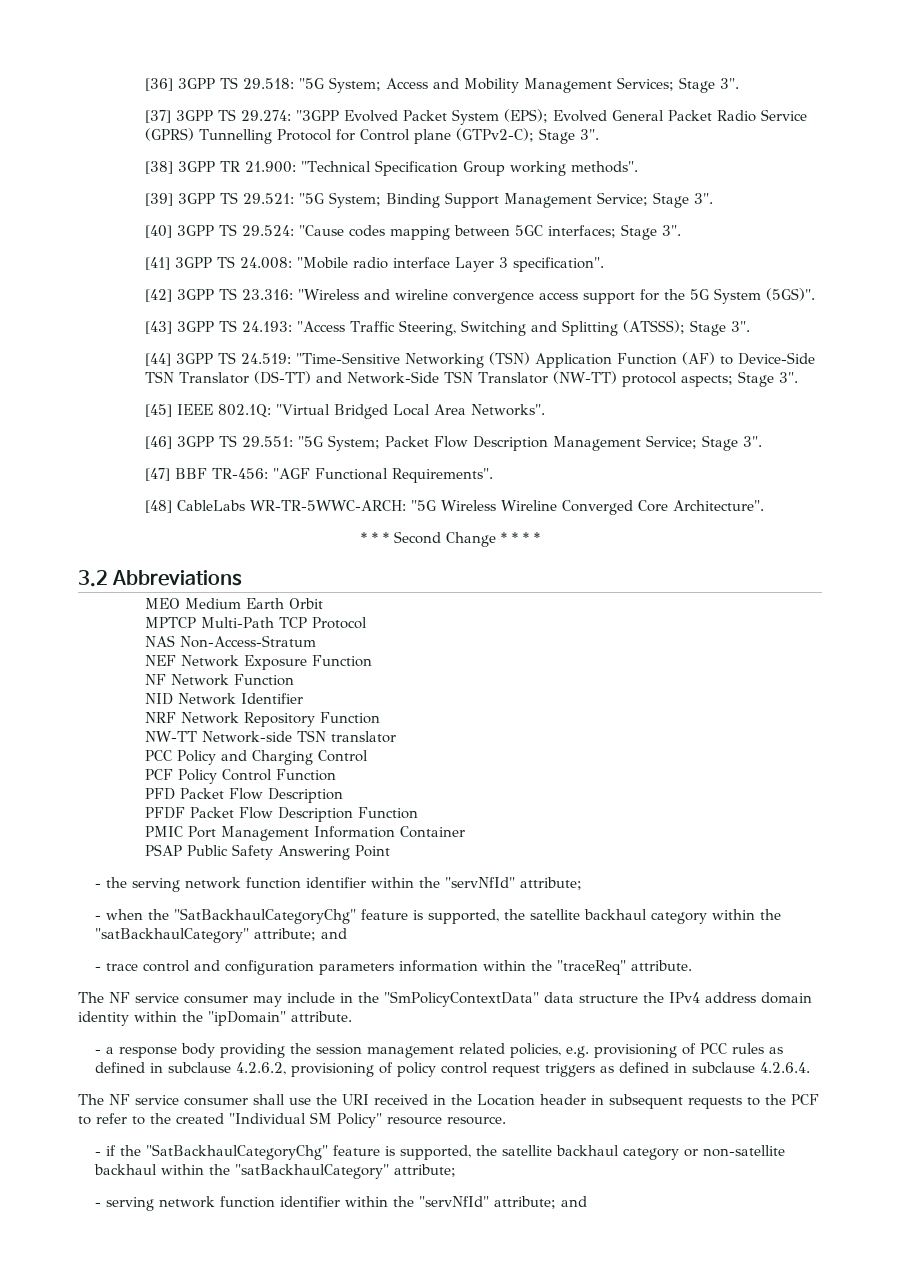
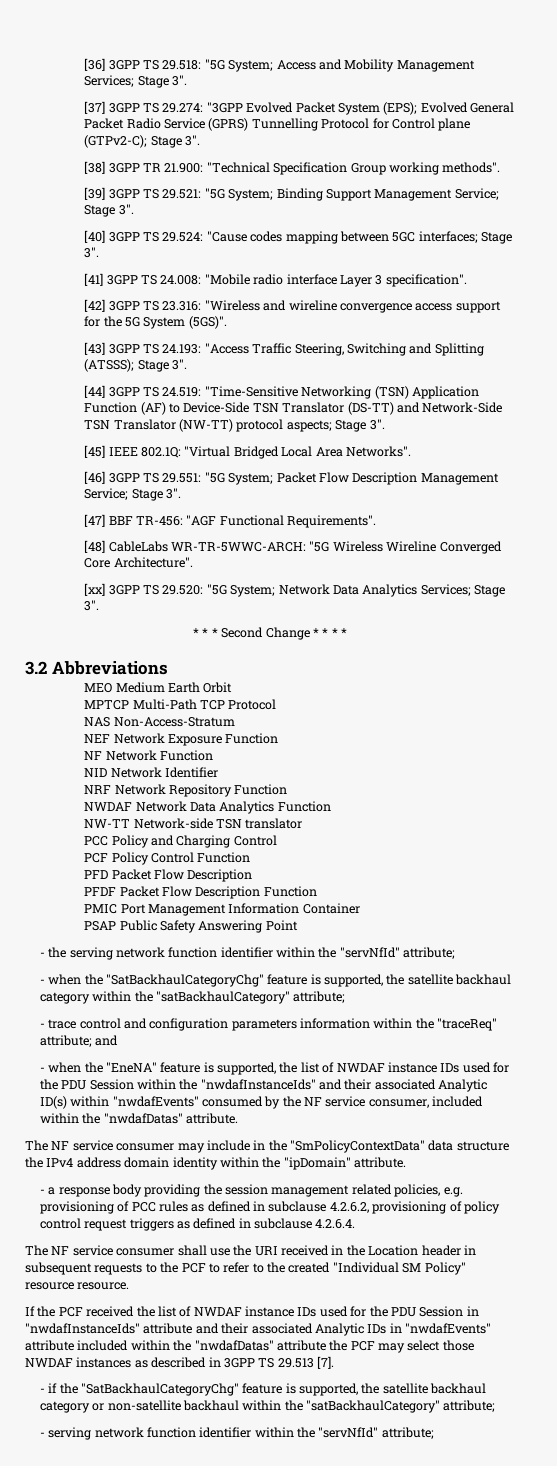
+ [xx] 3GPP TS 29.520: "5G System; Network Data Analytics Services; Stage 3".
+ NWDAF Network Data Analytics Function
- - when the "SatBackhaulCategoryChg" feature is supported, the satellite backhaul category within the "satBackhaulCategory" attribute; and
+ - when the "SatBackhaulCategoryChg" feature is supported, the satellite backhaul category within the "satBackhaulCategory" attribute;
- - trace control and configuration parameters information within the "traceReq" attribute.
+ - trace control and configuration parameters information within the "traceReq" attribute; and
+ - when the "EneNA" feature is supported, the list of NWDAF instance IDs used for the PDU Session within the "nwdafInstanceIds" and their associated Analytic ID(s) within "nwdafEvents" consumed by the NF service consumer, included within the "nwdafDatas" attribute.
+ If the PCF received the list of NWDAF instance IDs used for the PDU Session in "nwdafInstanceIds" attribute and their associated Analytic IDs in "nwdafEvents" attribute included within the "nwdafDatas" attribute the PCF may select those NWDAF instances as described in 3GPP TS 29.513 [7].
- - serving network function identifier within the "servNfId" attribute; and
+ - serving network function identifier within the "servNfId" attribute;

